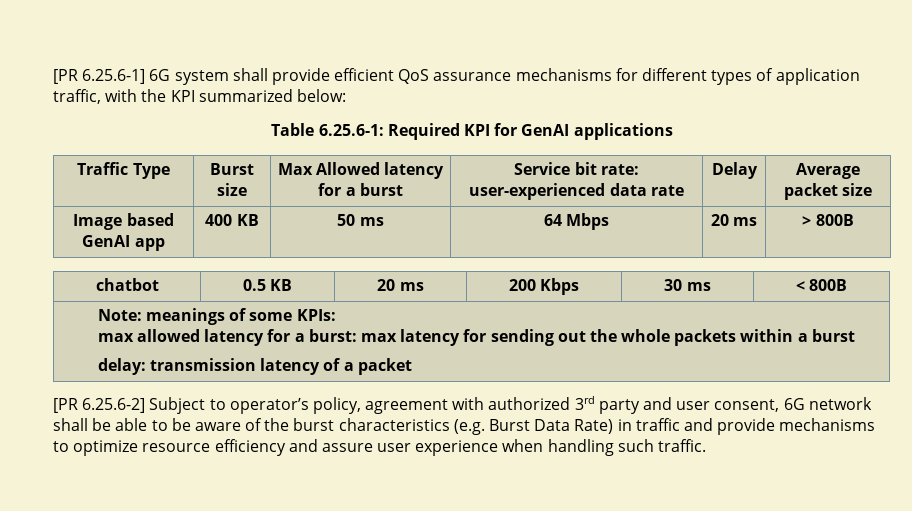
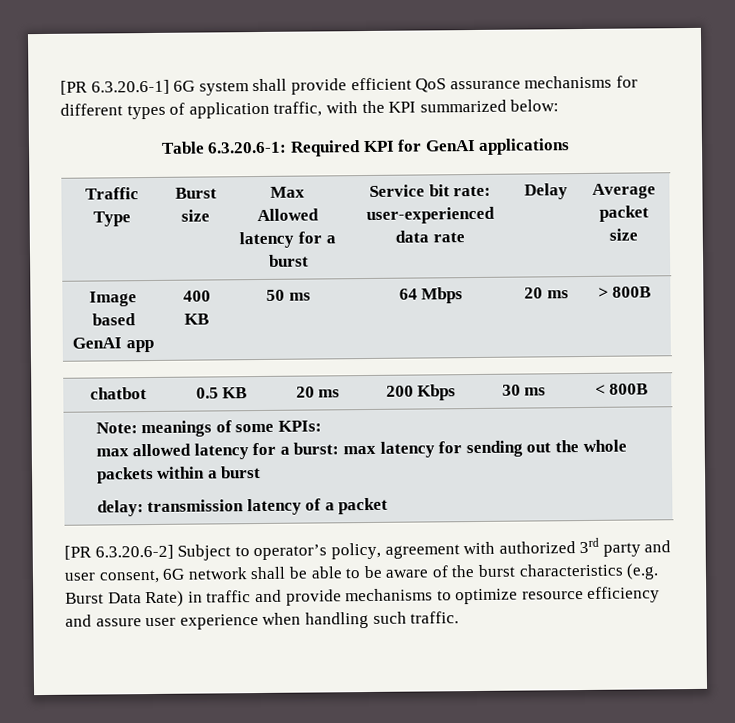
- [PR 6.25.6-1] 6G system shall provide efficient QoS assurance mechanisms for different types of application traffic, with the KPI summarized below:
+ [PR 6.3.20.6-1] 6G system shall provide efficient QoS assurance mechanisms for different types of application traffic, with the KPI summarized below:
- Table 6.25.6-1: Required KPI for GenAI applications
+ Table 6.3.20.6-1: Required KPI for GenAI applications
- [PR 6.25.6-2] Subject to operator’s policy, agreement with authorized 3rd party and user consent, 6G network shall be able to be aware of the burst characteristics (e.g. Burst Data Rate) in traffic and provide mechanisms to optimize resource efficiency and assure user experience when handling such traffic.
+ [PR 6.3.20.6-2] Subject to operator’s policy, agreement with authorized 3rd party and user consent, 6G network shall be able to be aware of the burst characteristics (e.g. Burst Data Rate) in traffic and provide mechanisms to optimize resource efficiency and assure user experience when handling such traffic.

